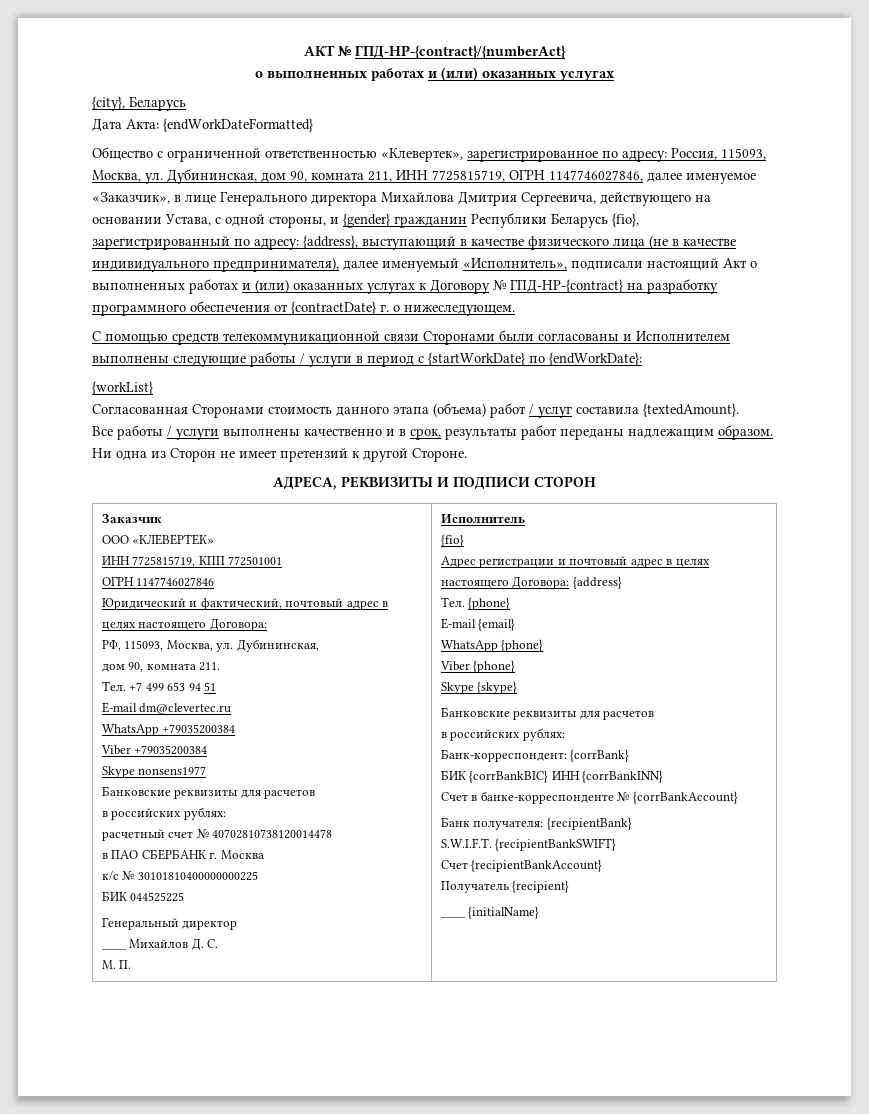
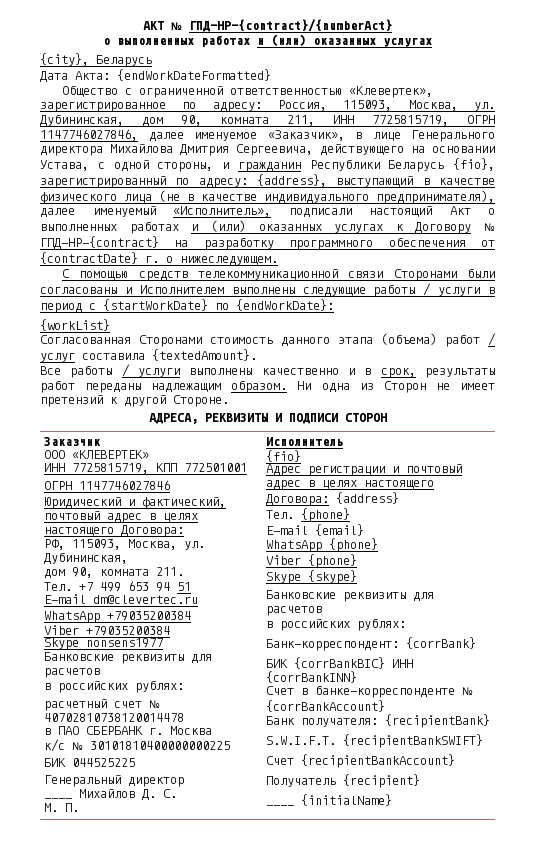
- Россия, 115093, Москва, ул. Дубининская, дом 90, комната 211, ИНН 7725815719, ОГРН 1147746027846, далее именуемое «Заказчик», в лице Генерального директора Михайлова Дмитрия Сергеевича, действующего на основании Устава, с одной стороны, и {gender} гражданин Республики Беларусь {fio}, зарегистрированный по адресу:
+ Россия, 115093, Москва, ул. Дубининская, дом 90, комната 211, ИНН 7725815719, ОГРН 1147746027846, далее именуемое «Заказчик», в лице Генерального директора Михайлова Дмитрия Сергеевича, действующего на основании Устава, с одной стороны, и гражданин Республики Беларусь {fio}, зарегистрированный по адресу:

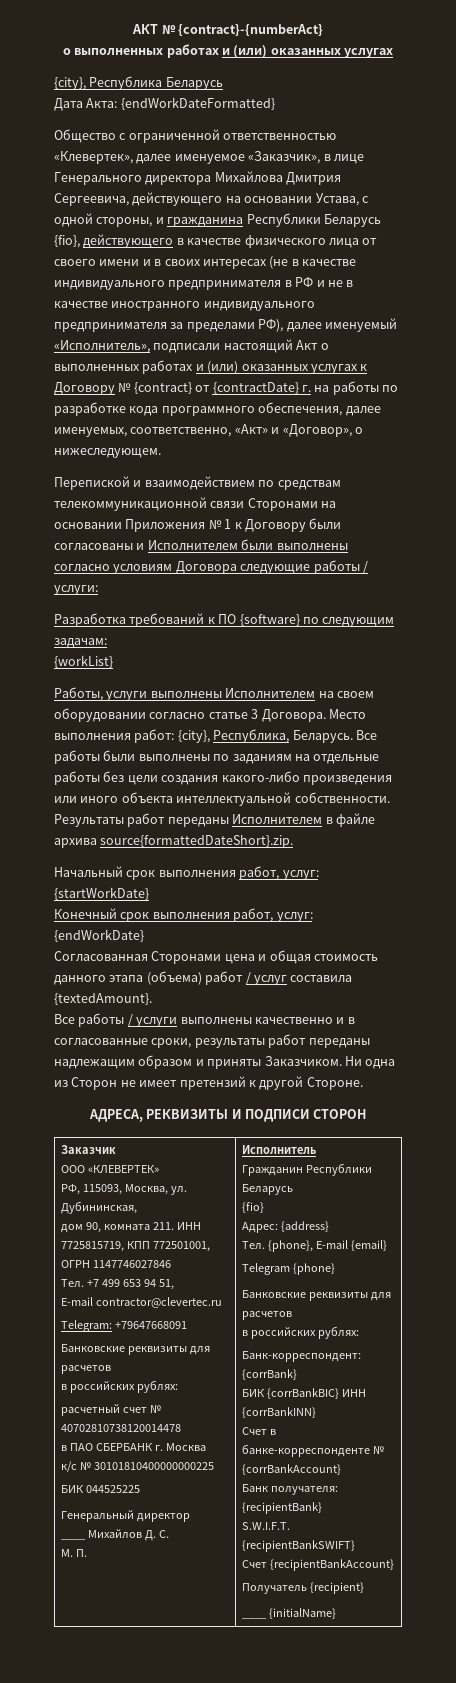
- АКТ № ГПД-НР-{contract}/{numberAct}
+ АКТ № {contract}-{numberAct}
- {city}, Беларусь
+ {city}, Республика Беларусь
- Общество с ограниченной ответственностью «Клевертек», зарегистрированное по адресу: Россия, 115093, Москва, ул. Дубининская, дом 90, комната 211, ИНН 7725815719, ОГРН 1147746027846, далее именуемое «Заказчик», в лице Генерального директора Михайлова Дмитрия Сергеевича, действующего на основании Устава, с одной стороны, и гражданин Республики Беларусь {fio}, зарегистрированный по адресу: {address}, выступающий в качестве физического лица (не в качестве индивидуального предпринимателя), далее именуемый «Исполнитель», подписали настоящий Акт о выполненных работах и (или) оказанных услугах к Договору № ГПД-НР-{contract} на разработку программного обеспечения от {contractDate} г. о нижеследующем.
- С помощью средств телекоммуникационной связи Сторонами были согласованы и Исполнителем выполнены следующие работы / услуги в период с {startWorkDate} по {endWorkDate}:
+ Общество с ограниченной ответственностью «Клевертек», далее именуемое «Заказчик», в лице Генерального директора Михайлова Дмитрия Сергеевича, действующего на основании Устава, с одной стороны, и гражданина Республики Беларусь {fio}, действующего в качестве физического лица от своего имени и в своих интересах (не в качестве индивидуального предпринимателя в РФ и не в качестве иностранного индивидуального предпринимателя за пределами РФ), далее именуемый «Исполнитель», подписали настоящий Акт о выполненных работах и (или) оказанных услугах к Договору № {contract} от {contractDate} г. на работы по разработке кода программного обеспечения, далее именуемых, соответственно, «Акт» и «Договор», о нижеследующем.
+ Перепиской и взаимодействием по средствам телекоммуникационной связи Сторонами на основании Приложения № 1 к Договору были согласованы и Исполнителем были выполнены согласно условиям Договора следующие работы / услуги:
+ Разработка требований к ПО {software} по следующим задачам:
  {workList}
+ Работы, услуги выполнены Исполнителем на своем оборудовании согласно статье 3 Договора. Место выполнения работ: {city}, Республика, Беларусь. Все работы были выполнены по заданиям на отдельные работы без цели создания какого-либо произведения или иного объекта интеллектуальной собственности. Результаты работ переданы Исполнителем в файле архива source{formattedDateShort}.zip.
+ Начальный срок выполнения работ, услуг: {startWorkDate}
+ Конечный срок выполнения работ, услуг: {endWorkDate}
- Согласованная Сторонами стоимость данного этапа (объема) работ / услуг составила {textedAmount}.
+ Согласованная Сторонами цена и общая стоимость данного этапа (объема) работ / услуг составила {textedAmount}.
- Все работы / услуги выполнены качественно и в срок, результаты работ переданы надлежащим образом.
+ Все работы / услуги выполнены качественно и в согласованные сроки, результаты работ переданы надлежащим образом и приняты Заказчиком.
- ИНН 7725815719, КПП 772501001
- ОГРН 1147746027846
- Юридический и фактический, почтовый адрес в целях настоящего Договора:
- дом 90, комната 211.
+ дом 90, комната 211. ИНН 7725815719, КПП 772501001, ОГРН 1147746027846
- Тел. +7 499 653 94 51
- E-mail dm@clevertec.ru
- WhatsApp +79035200384
- Viber +79035200384
- Skype nonsens1977
+ Тел. +7 499 653 94 51,
+ E-mail contractor@clevertec.ru
+ Telegram: +79647668091
+ Гражданин Республики Беларусь
  {fio}
- Адрес регистрации и почтовый адрес в целях настоящего Договора: {address}
+ Адрес: {address}
- Тел. {phone}
- E-mail {email}
+ Тел. {phone}, E-mail {email}
- WhatsApp {phone}
- Viber {phone}
- Skype {skype}
+ Telegram {phone}

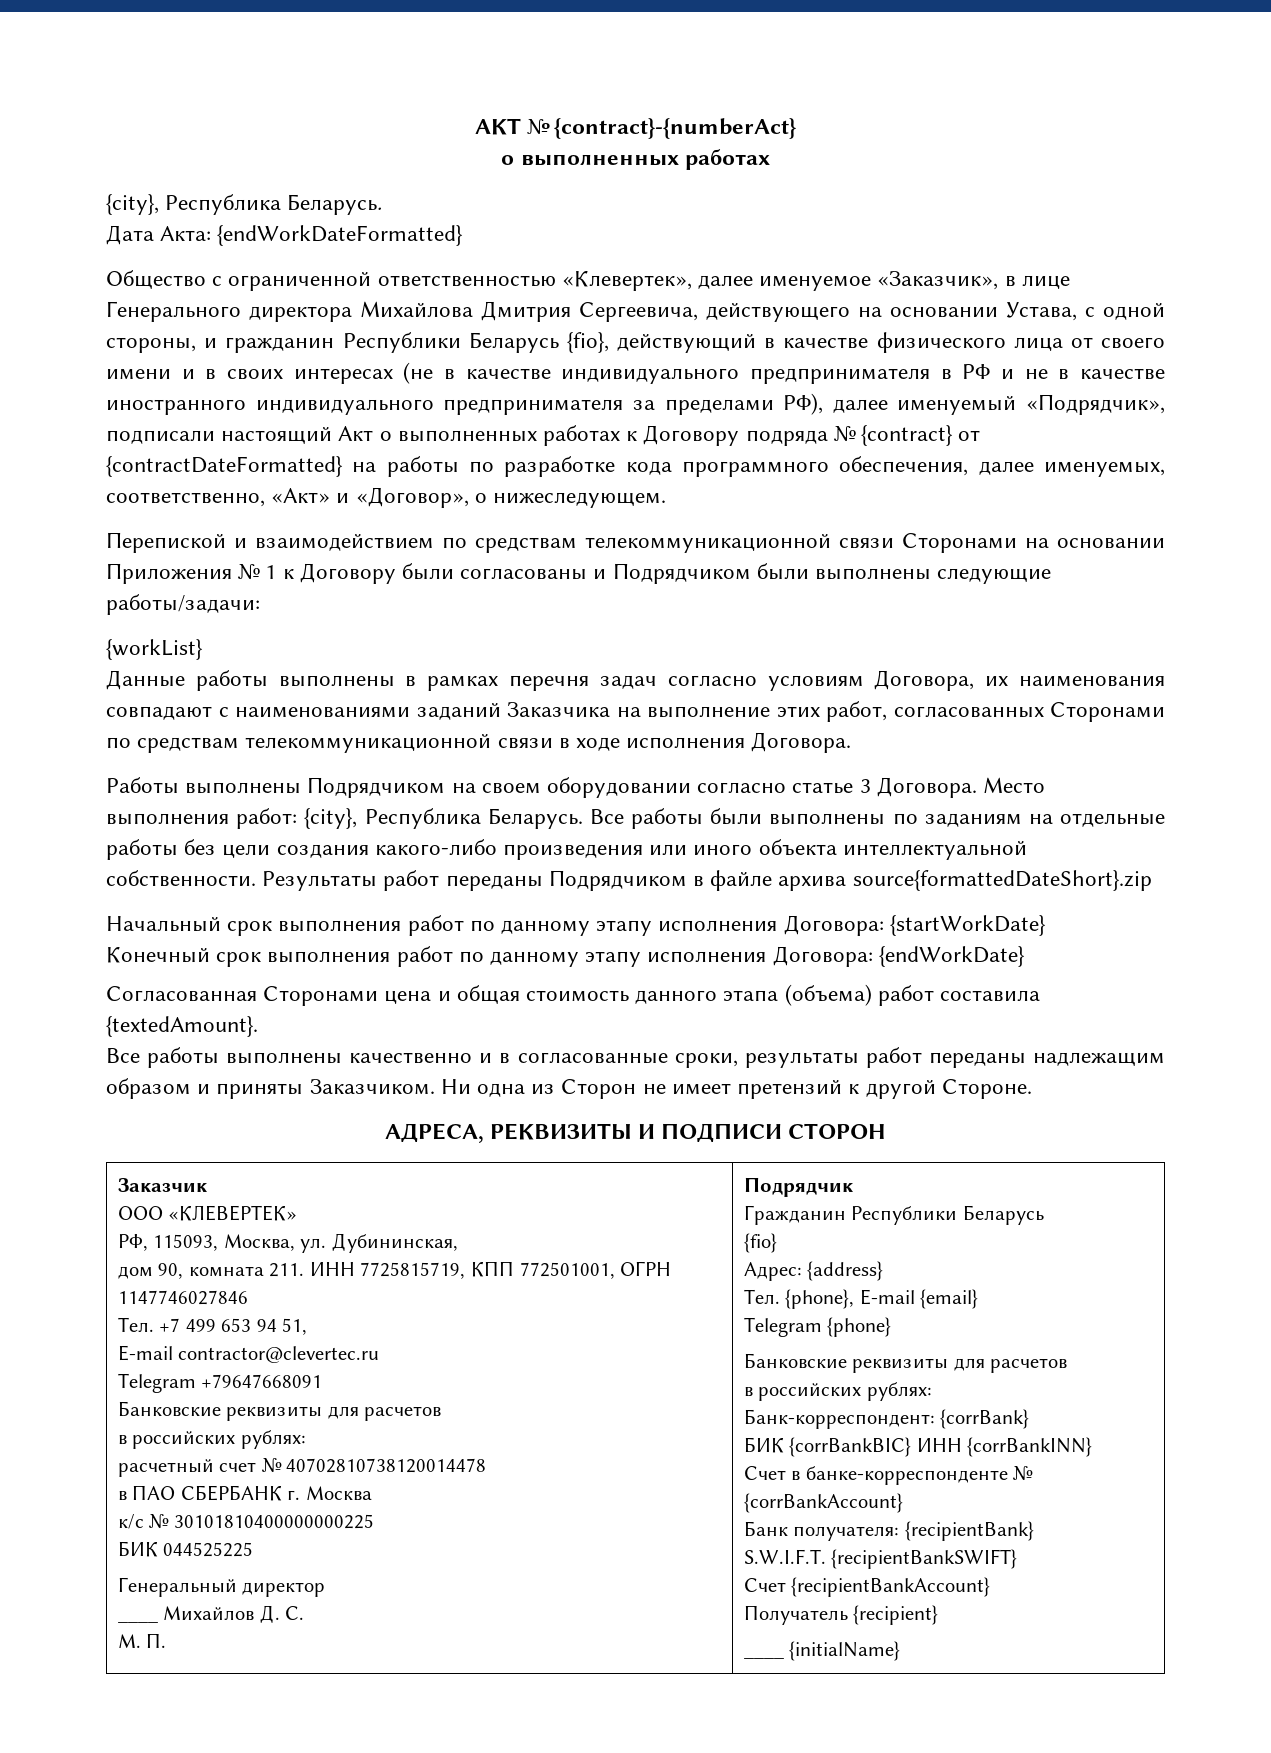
  АКТ № {contract}-{numberAct}
- о выполненных работах и (или) оказанных услугах
- {city}, Республика Беларусь
+ о выполненных работах
+ {city}, Республика Беларусь.
- Общество с ограниченной ответственностью «Клевертек», далее именуемое «Заказчик», в лице Генерального директора Михайлова Дмитрия Сергеевича, действующего на основании Устава, с одной стороны, и гражданина Республики Беларусь {fio}, действующего в качестве физического лица от своего имени и в своих интересах (не в качестве индивидуального предпринимателя в РФ и не в качестве иностранного индивидуального предпринимателя за пределами РФ), далее именуемый «Исполнитель», подписали настоящий Акт о выполненных работах и (или) оказанных услугах к Договору № {contract} от {contractDate} г. на работы по разработке кода программного обеспечения, далее именуемых, соответственно, «Акт» и «Договор», о нижеследующем.
+ Общество с ограниченной ответственностью «Клевертек», далее именуемое «Заказчик», в лице Генерального директора Михайлова Дмитрия Сергеевича, действующего на основании Устава, с одной стороны, и гражданин Республики Беларусь {fio}, действующий в качестве физического лица от своего имени и в своих интересах (не в качестве индивидуального предпринимателя в РФ и не в качестве иностранного индивидуального предпринимателя за пределами РФ), далее именуемый «Подрядчик», подписали настоящий Акт о выполненных работах к Договору подряда № {contract} от {contractDateFormatted} на работы по разработке кода программного обеспечения, далее именуемых, соответственно, «Акт» и «Договор», о нижеследующем.
- Перепиской и взаимодействием по средствам телекоммуникационной связи Сторонами на основании Приложения № 1 к Договору были согласованы и Исполнителем были выполнены согласно условиям Договора следующие работы / услуги:
- Разработка требований к ПО {software} по следующим задачам:
+ Перепиской и взаимодействием по средствам телекоммуникационной связи Сторонами на основании Приложения № 1 к Договору были согласованы и Подрядчиком были выполнены следующие работы/задачи:
  {workList}
- Работы, услуги выполнены Исполнителем на своем оборудовании согласно статье 3 Договора.
+ Данные работы выполнены в рамках перечня задач согласно условиям Договора, их наименования совпадают с наименованиями заданий Заказчика на выполнение этих работ, согласованных Сторонами по средствам телекоммуникационной связи в ходе исполнения Договора.
+ Работы выполнены Подрядчиком на своем оборудовании согласно статье 3 Договора.
- Место выполнения работ: {city}, Республика, Беларусь.
+ Место выполнения работ: {city}, Республика Беларусь.
- Результаты работ переданы Исполнителем в файле архива source{formattedDateShort}.zip.
+ Результаты работ переданы Подрядчиком в файле архива source{formattedDateShort}.zip
- Начальный срок выполнения работ, услуг: {startWorkDate}
- Конечный срок выполнения работ, услуг: {endWorkDate}
+ Начальный срок выполнения работ по данному этапу исполнения Договора: {startWorkDate}
+ Конечный срок выполнения работ по данному этапу исполнения Договора: {endWorkDate}
- Согласованная Сторонами цена и общая стоимость данного этапа (объема) работ / услуг составила {textedAmount}.
+ Согласованная Сторонами цена и общая стоимость данного этапа (объема) работ составила {textedAmount}.
- Все работы / услуги выполнены качественно и в согласованные сроки, результаты работ переданы надлежащим образом и приняты Заказчиком.
+ Все работы выполнены качественно и в согласованные сроки, результаты работ переданы надлежащим образом и приняты Заказчиком.
- Telegram: +79647668091
+ Telegram +79647668091
- Исполнитель
+ Подрядчик

